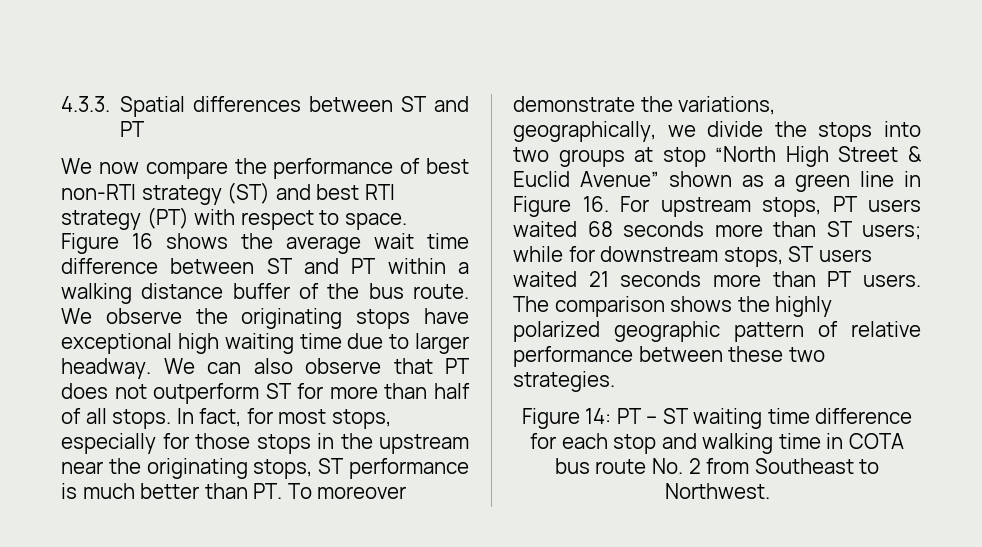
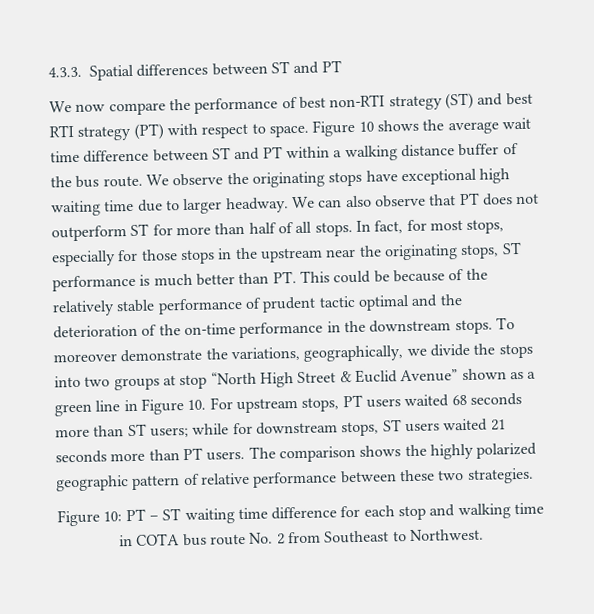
- Figure 16 shows the average wait time difference between ST and PT within a walking distance buffer of the bus route.
+ Figure 10 shows the average wait time difference between ST and PT within a walking distance buffer of the bus route.
- In fact, for most stops, especially for those stops in the upstream near the originating stops, ST performance is much better than PT. To moreover demonstrate the variations, geographically, we divide the stops into two groups at stop “North High Street & Euclid Avenue” shown as a green line in Figure 16. For upstream stops, PT users waited 68 seconds more than ST users;
+ In fact, for most stops, especially for those stops in the upstream near the originating stops, ST performance is much better than PT. This could be because of the relatively stable performance of prudent tactic optimal and the deterioration of the on-time performance in the downstream stops. To moreover demonstrate the variations, geographically, we divide the stops into two groups at stop “North High Street & Euclid Avenue” shown as a green line in Figure 10. For upstream stops, PT users waited 68 seconds more than ST users;
- Figure 14: PT – ST waiting time difference for each stop and walking time in COTA bus route No. 2 from Southeast to Northwest.
+ Figure 10: PT – ST waiting time difference for each stop and walking time in COTA bus route No. 2 from Southeast to Northwest.

